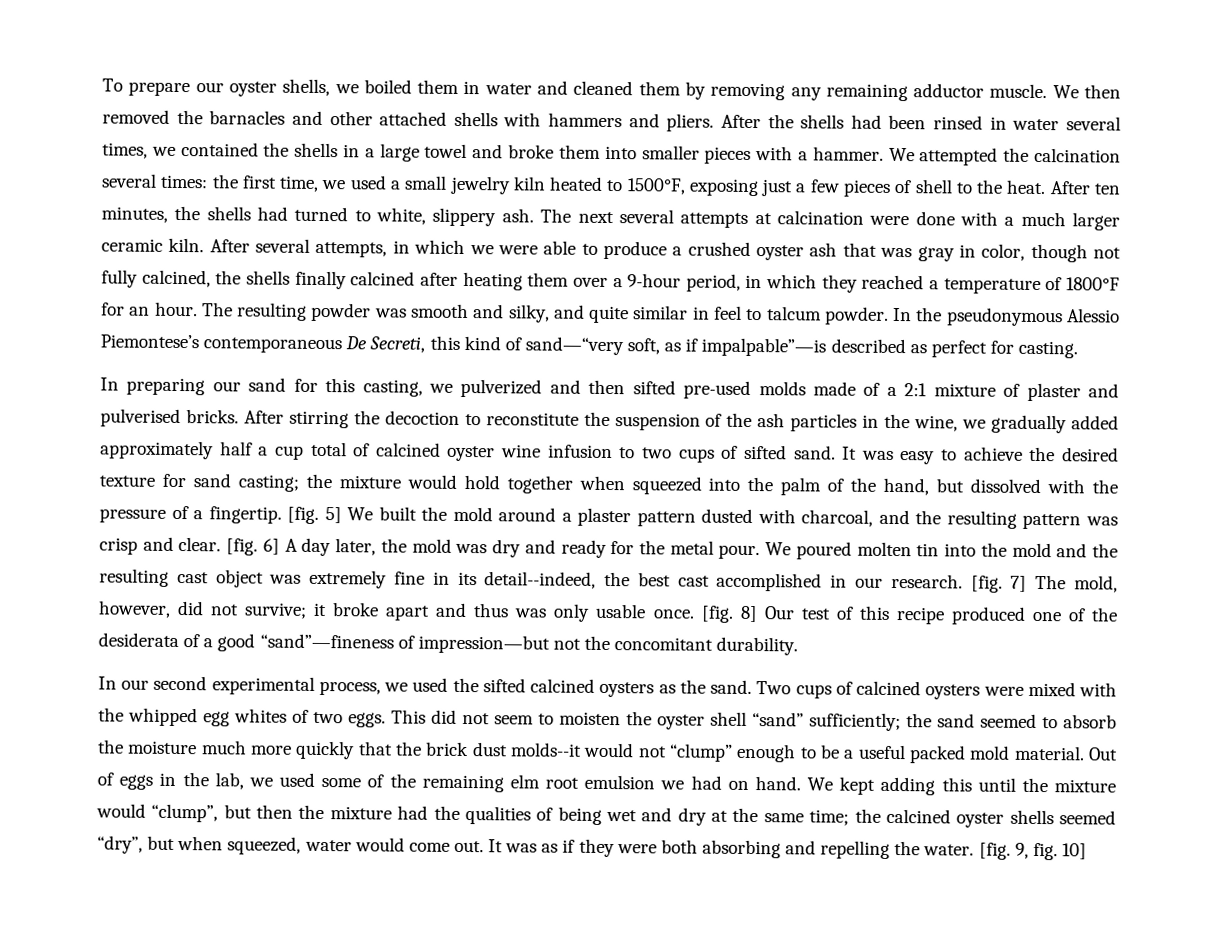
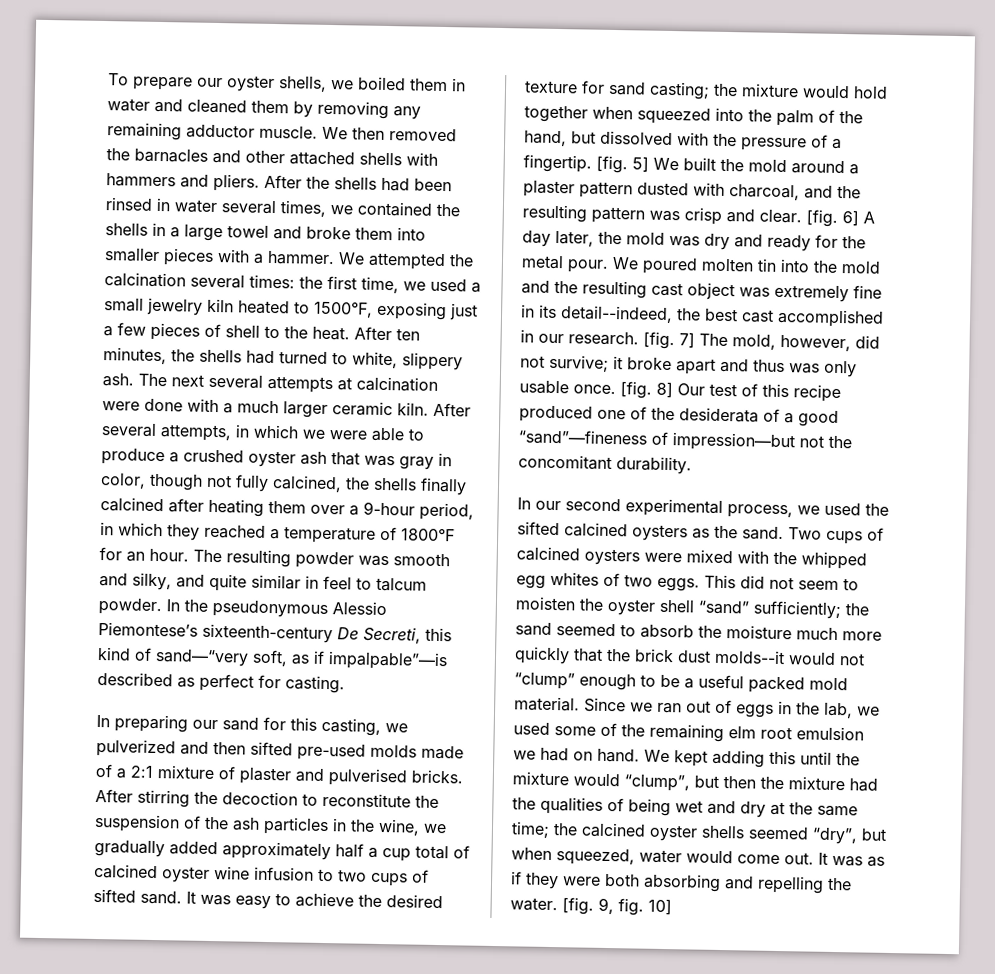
- In the pseudonymous Alessio Piemontese’s contemporaneous De Secreti, this kind of sand—“very soft, as if impalpable”—is described as perfect for casting.
+ In the pseudonymous Alessio Piemontese’s sixteenth-century De Secreti, this kind of sand—“very soft, as if impalpable”—is described as perfect for casting.
- Out of eggs in the lab, we used some of the remaining elm root emulsion we had on hand.
+ Since we ran out of eggs in the lab, we used some of the remaining elm root emulsion we had on hand.

